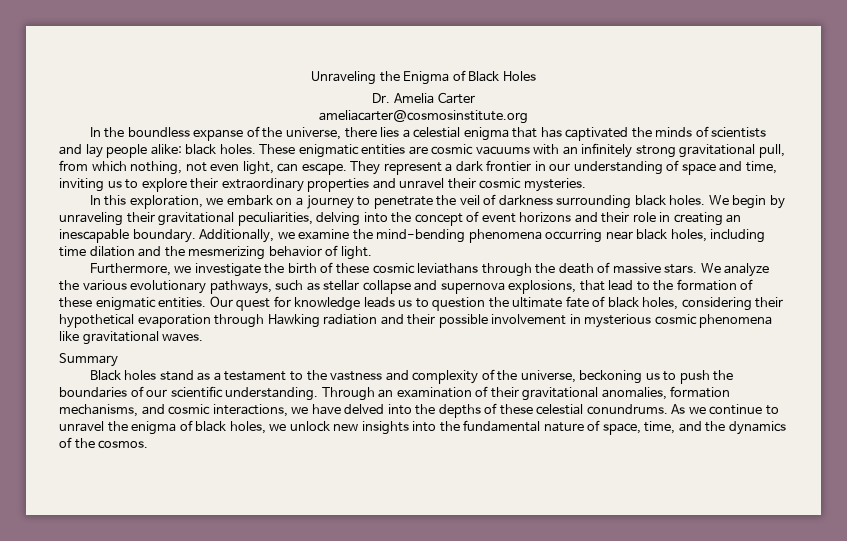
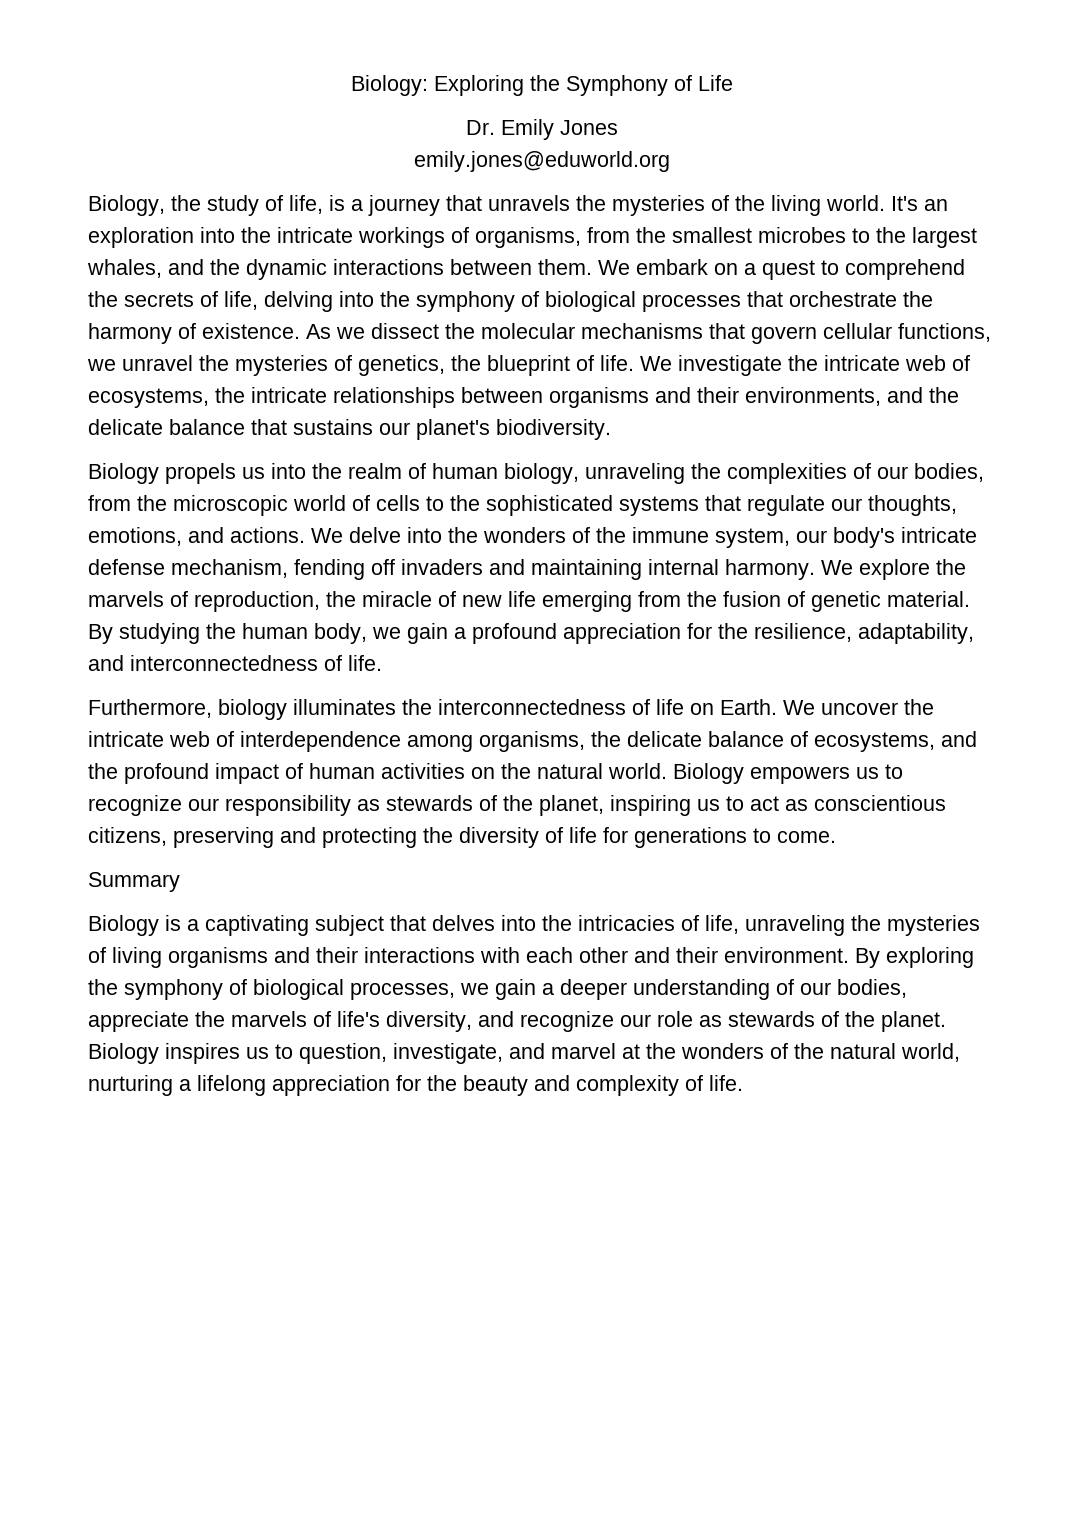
- Unraveling the Enigma of Black Holes
- Dr. Amelia Carter
- ameliacarter@cosmosinstitute.org
- In the boundless expanse of the universe, there lies a celestial enigma that has captivated the minds of scientists and lay people alike: black holes. These enigmatic entities are cosmic vacuums with an infinitely strong gravitational pull, from which nothing, not even light, can escape. They represent a dark frontier in our understanding of space and time, inviting us to explore their extraordinary properties and unravel their cosmic mysteries.
- In this exploration, we embark on a journey to penetrate the veil of darkness surrounding black holes. We begin by unraveling their gravitational peculiarities, delving into the concept of event horizons and their role in creating an inescapable boundary. Additionally, we examine the mind-bending phenomena occurring near black holes, including time dilation and the mesmerizing behavior of light.
- Furthermore, we investigate the birth of these cosmic leviathans through the death of massive stars. We analyze the various evolutionary pathways, such as stellar collapse and supernova explosions, that lead to the formation of these enigmatic entities. Our quest for knowledge leads us to question the ultimate fate of black holes, considering their hypothetical evaporation through Hawking radiation and their possible involvement in mysterious cosmic phenomena like gravitational waves.
+ Biology: Exploring the Symphony of Life
+ Dr. Emily Jones
+ emily.jones@eduworld.org
+ Biology, the study of life, is a journey that unravels the mysteries of the living world. It's an exploration into the intricate workings of organisms, from the smallest microbes to the largest whales, and the dynamic interactions between them. We embark on a quest to comprehend the secrets of life, delving into the symphony of biological processes that orchestrate the harmony of existence. As we dissect the molecular mechanisms that govern cellular functions, we unravel the mysteries of genetics, the blueprint of life. We investigate the intricate web of ecosystems, the intricate relationships between organisms and their environments, and the delicate balance that sustains our planet's biodiversity.
+ Biology propels us into the realm of human biology, unraveling the complexities of our bodies, from the microscopic world of cells to the sophisticated systems that regulate our thoughts, emotions, and actions. We delve into the wonders of the immune system, our body's intricate defense mechanism, fending off invaders and maintaining internal harmony. We explore the marvels of reproduction, the miracle of new life emerging from the fusion of genetic material. By studying the human body, we gain a profound appreciation for the resilience, adaptability, and interconnectedness of life.
+ Furthermore, biology illuminates the interconnectedness of life on Earth. We uncover the intricate web of interdependence among organisms, the delicate balance of ecosystems, and the profound impact of human activities on the natural world. Biology empowers us to recognize our responsibility as stewards of the planet, inspiring us to act as conscientious citizens, preserving and protecting the diversity of life for generations to come.
  Summary
- Black holes stand as a testament to the vastness and complexity of the universe, beckoning us to push the boundaries of our scientific understanding. Through an examination of their gravitational anomalies, formation mechanisms, and cosmic interactions, we have delved into the depths of these celestial conundrums. As we continue to unravel the enigma of black holes, we unlock new insights into the fundamental nature of space, time, and the dynamics of the cosmos.
+ Biology is a captivating subject that delves into the intricacies of life, unraveling the mysteries of living organisms and their interactions with each other and their environment. By exploring the symphony of biological processes, we gain a deeper understanding of our bodies, appreciate the marvels of life's diversity, and recognize our role as stewards of the planet. Biology inspires us to question, investigate, and marvel at the wonders of the natural world, nurturing a lifelong appreciation for the beauty and complexity of life.

